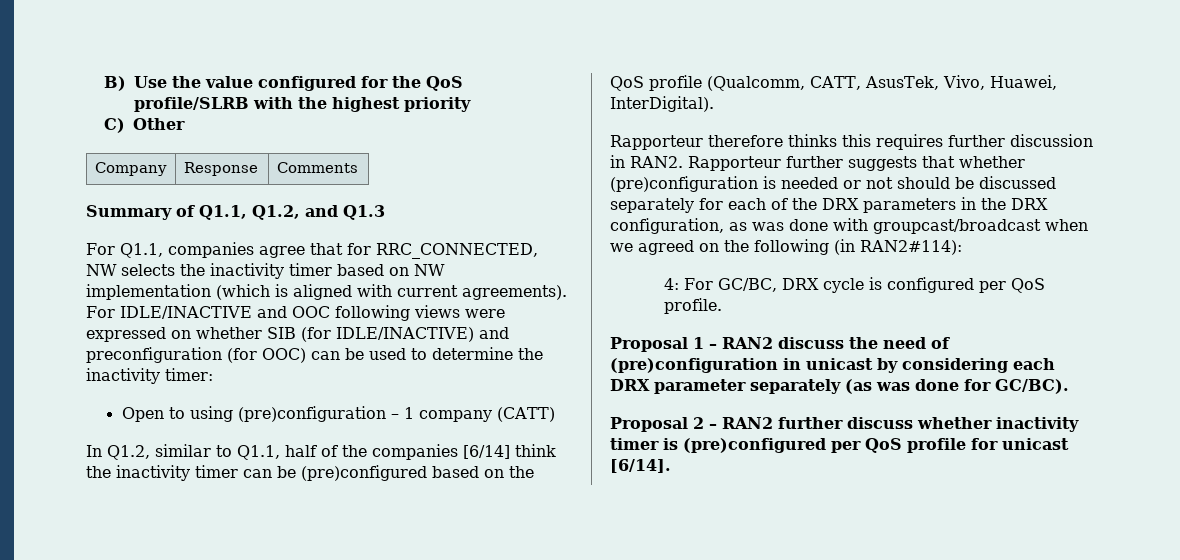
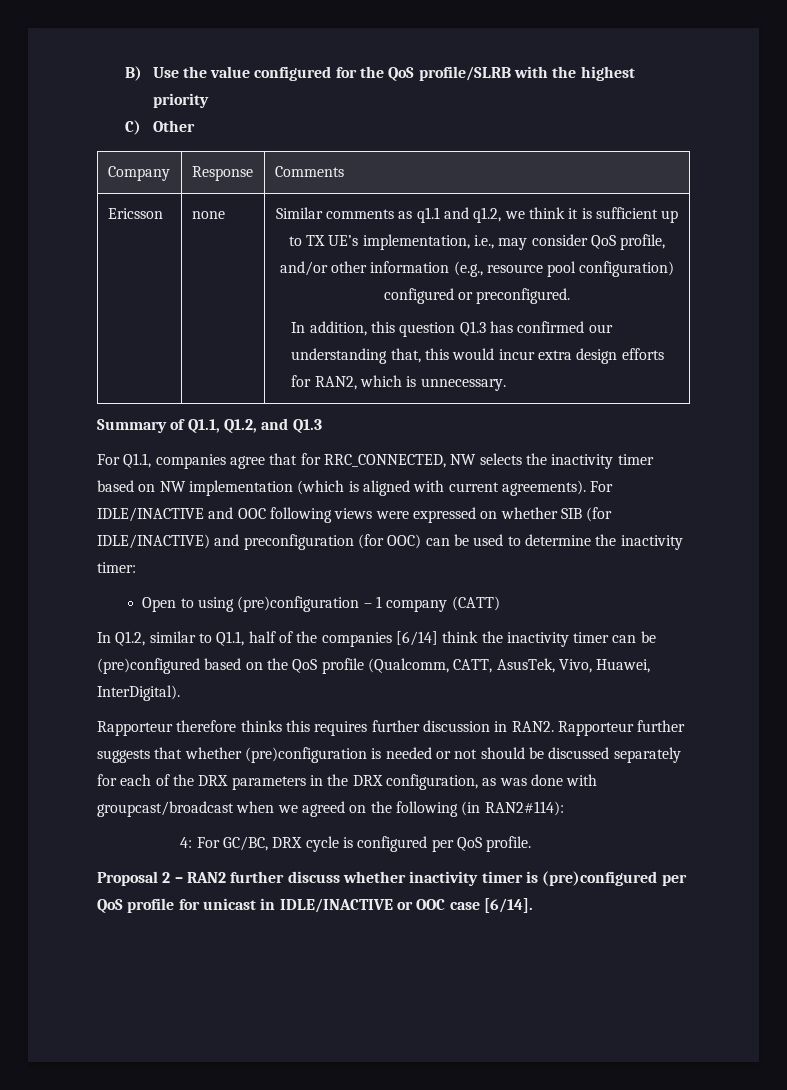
+ Ericsson | none | Similar comments as q1.1 and q1.2, we think it is sufficient up to TX UE’s implementation, i.e., may consider QoS profile, and/or other information (e.g., resource pool configuration) configured or preconfigured.
+ In addition, this question Q1.3 has confirmed our understanding that, this would incur extra design efforts for RAN2, which is unnecessary.
- Proposal 1 – RAN2 discuss the need of (pre)configuration in unicast by considering each DRX parameter separately (as was done for GC/BC).
- Proposal 2 – RAN2 further discuss whether inactivity timer is (pre)configured per QoS profile for unicast [6/14].
+ Proposal 2 – RAN2 further discuss whether inactivity timer is (pre)configured per QoS profile for unicast in IDLE/INACTIVE or OOC case [6/14].

